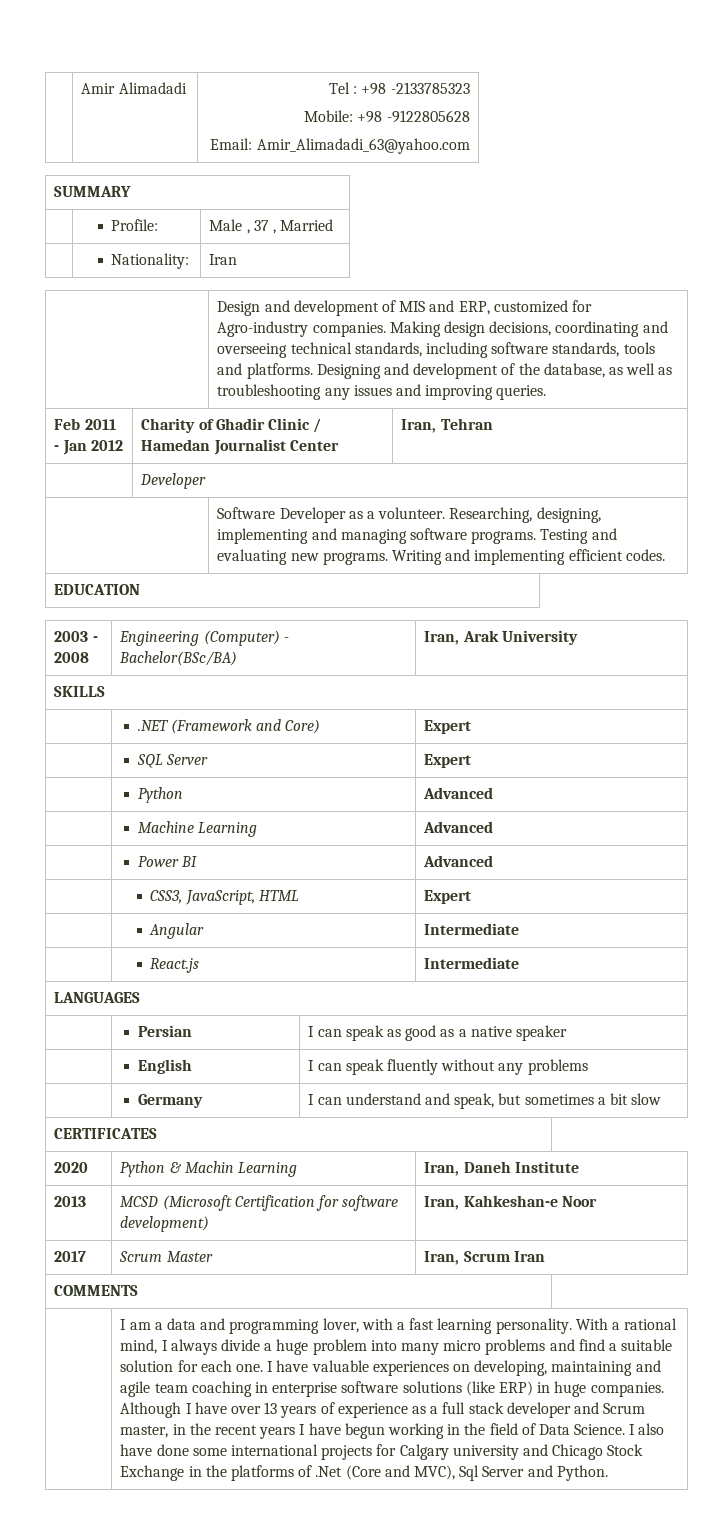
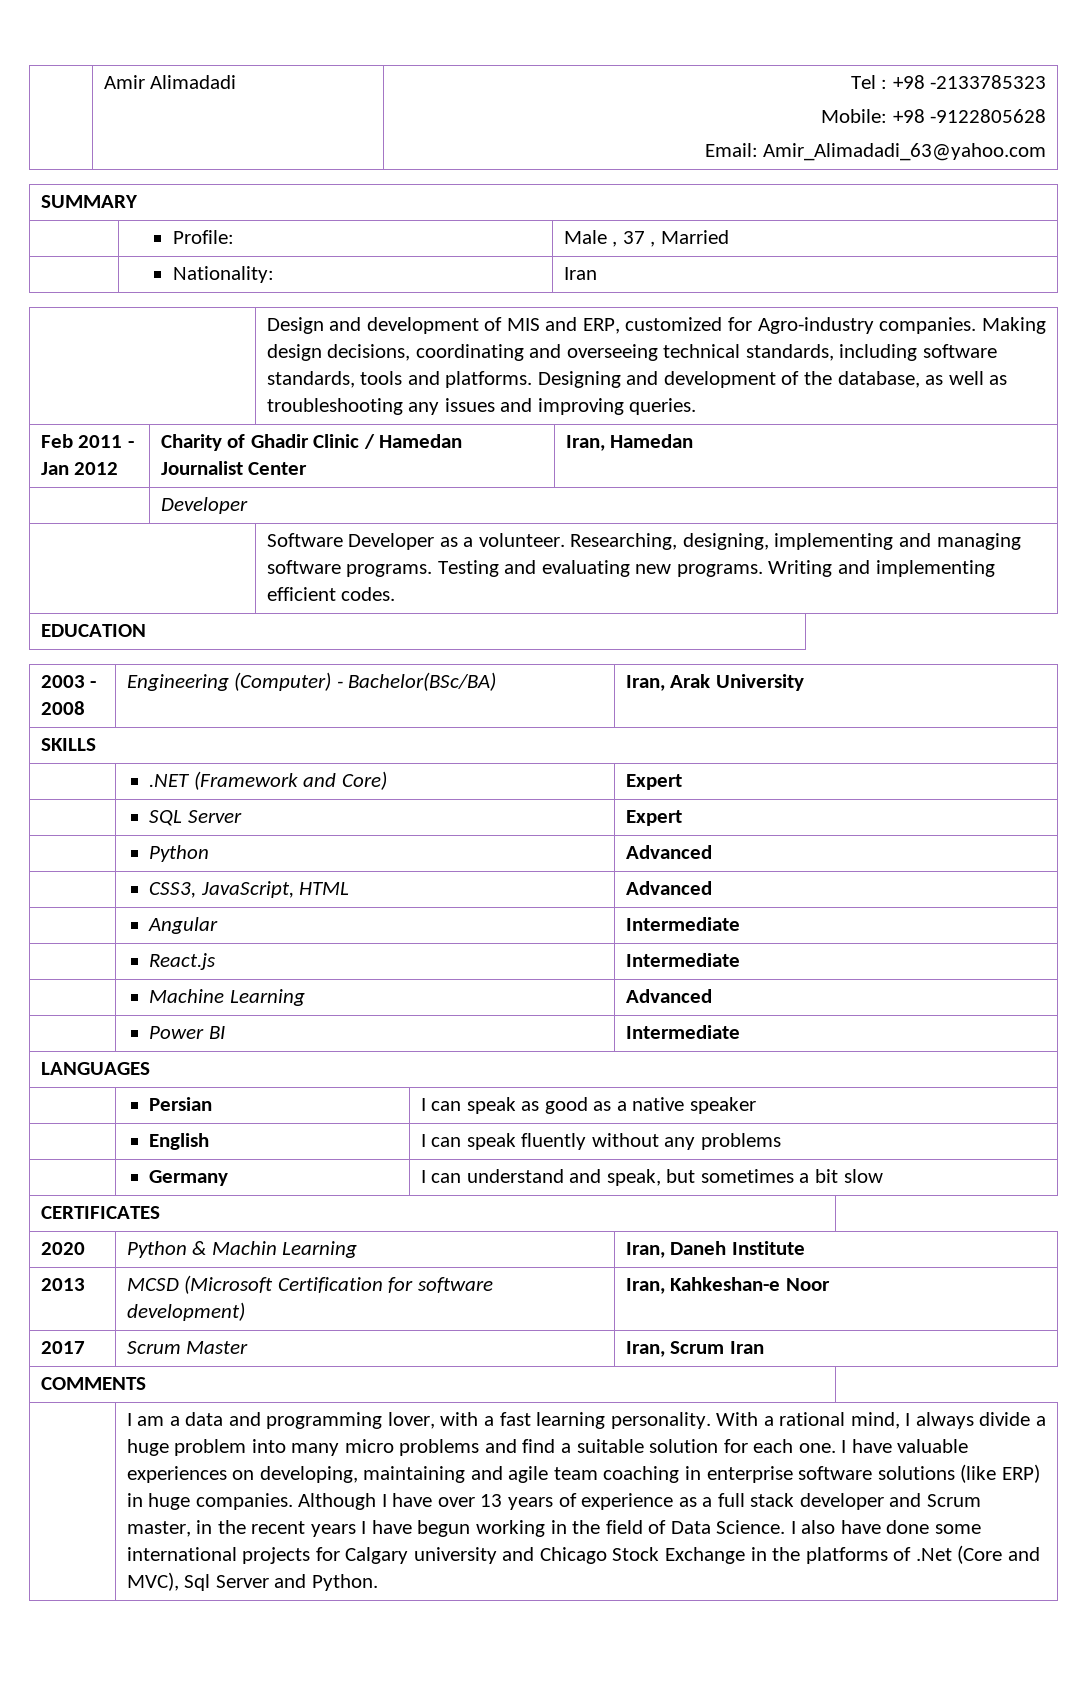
- Feb 2011 - Jan 2012 | Charity of Ghadir Clinic / Hamedan Journalist Center | Iran, Tehran
+ Feb 2011 - Jan 2012 | Charity of Ghadir Clinic / Hamedan Journalist Center | Iran, Hamedan
+ | CSS3, JavaScript, HTML | Advanced
+ | Angular | Intermediate
+ | React.js | Intermediate
- | Power BI | Advanced
- | CSS3, JavaScript, HTML | Expert
- | Angular | Intermediate
- | React.js | Intermediate
+ | Power BI | Intermediate

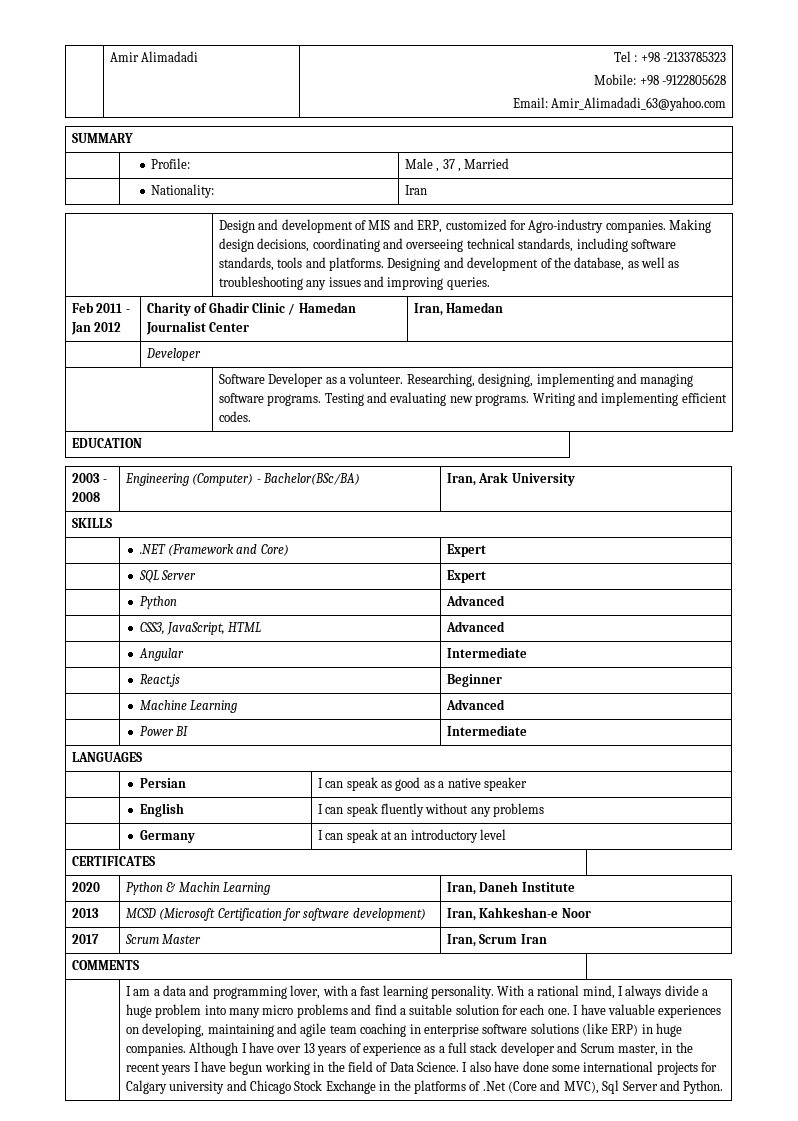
- | React.js | Intermediate
+ | React.js | Beginner
- | Germany | I can understand and speak, but sometimes a bit slow
+ | Germany | I can speak at an introductory level

